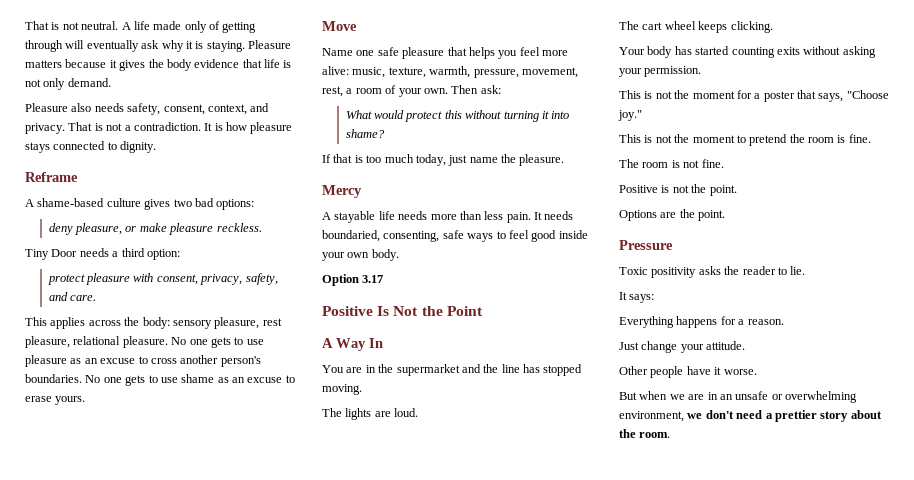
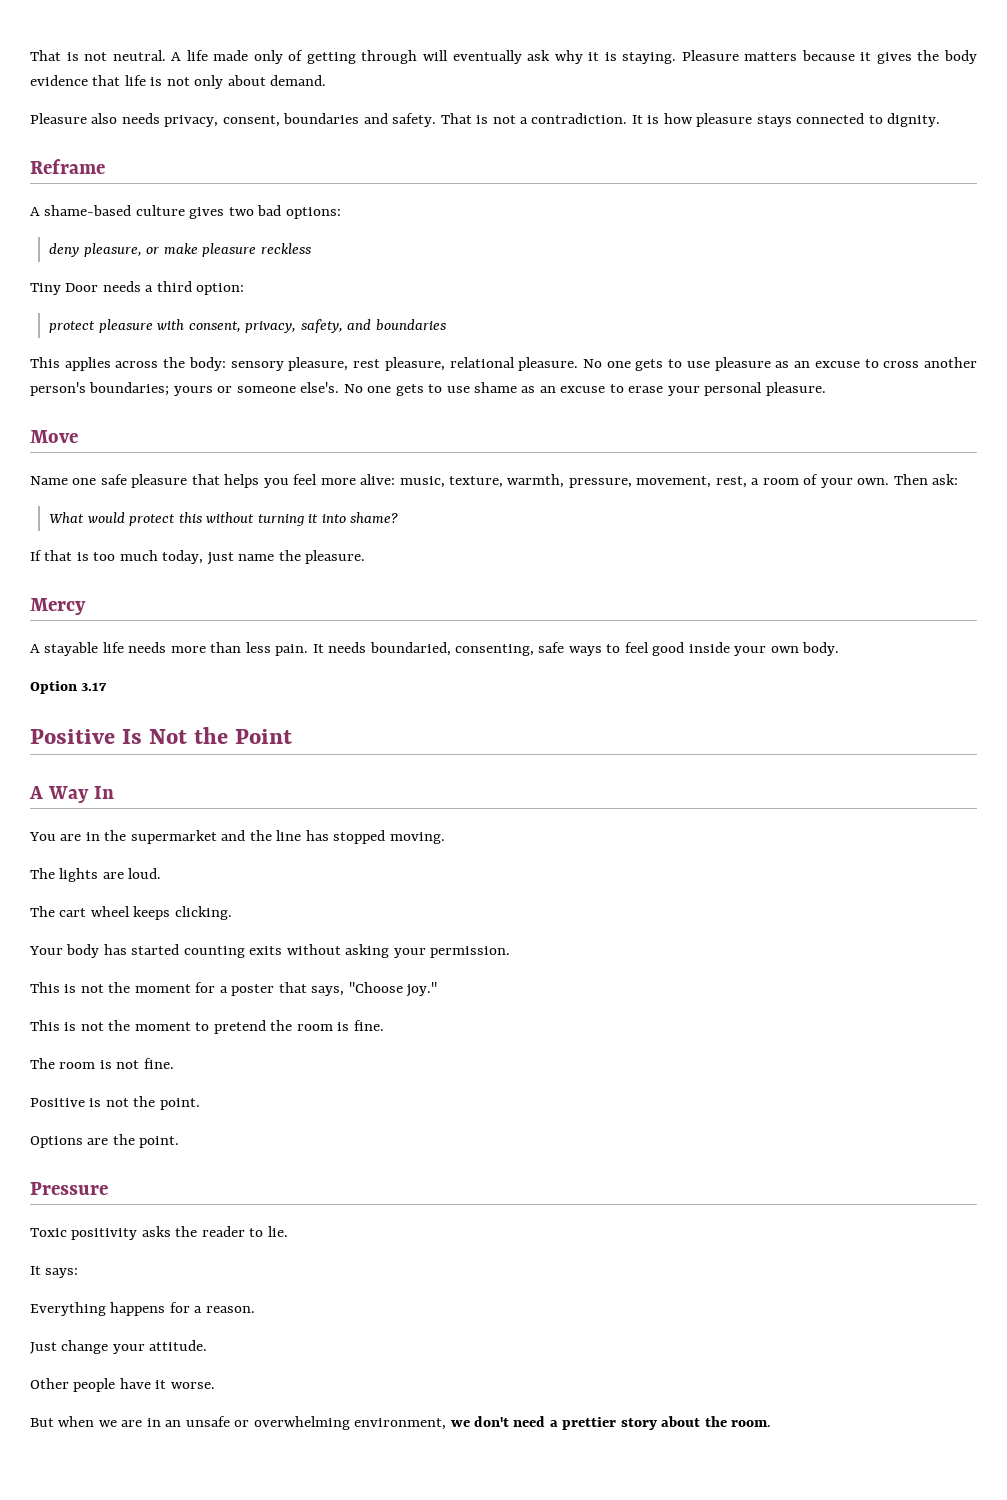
- Pleasure matters because it gives the body evidence that life is not only demand.
+ Pleasure matters because it gives the body evidence that life is not only about demand.
- Pleasure also needs safety, consent, context, and privacy.
+ Pleasure also needs privacy, consent, boundaries and safety.
- deny pleasure, or make pleasure reckless.
+ deny pleasure, or make pleasure reckless
- protect pleasure with consent, privacy, safety, and care.
+ protect pleasure with consent, privacy, safety, and boundaries
- No one gets to use pleasure as an excuse to cross another person's boundaries.
+ No one gets to use pleasure as an excuse to cross another person's boundaries; yours or someone else's.
- No one gets to use shame as an excuse to erase yours.
+ No one gets to use shame as an excuse to erase your personal pleasure.

